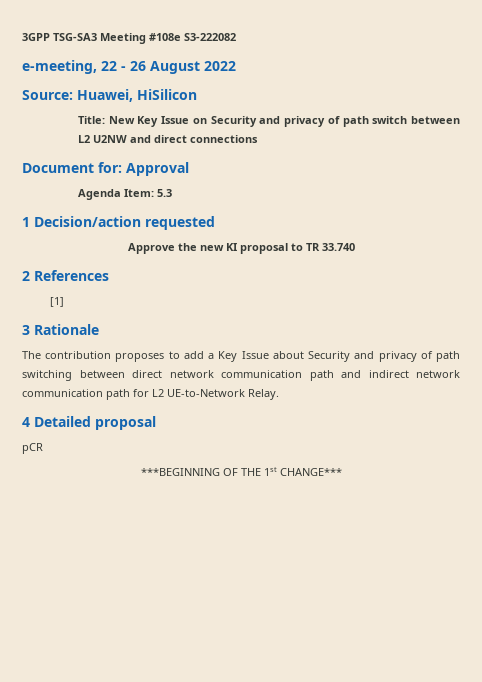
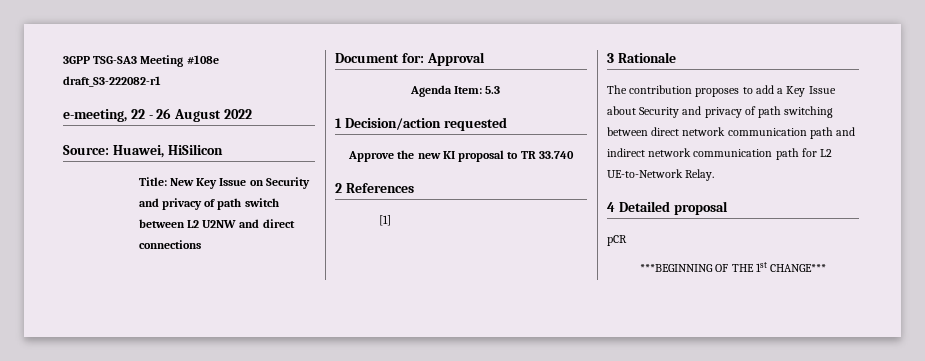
- 3GPP TSG-SA3 Meeting #108e S3-222082
+ 3GPP TSG-SA3 Meeting #108e draft_S3-222082-r1

